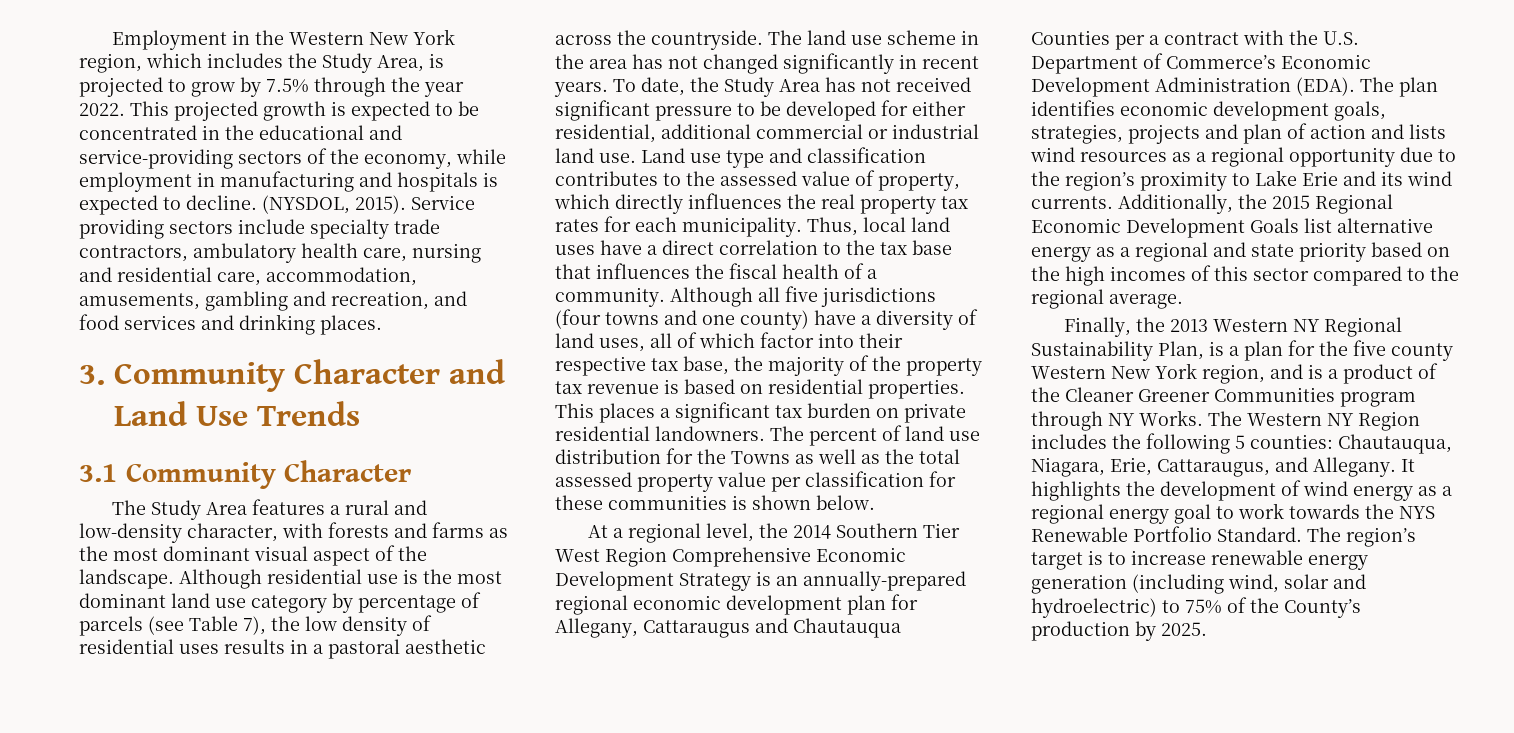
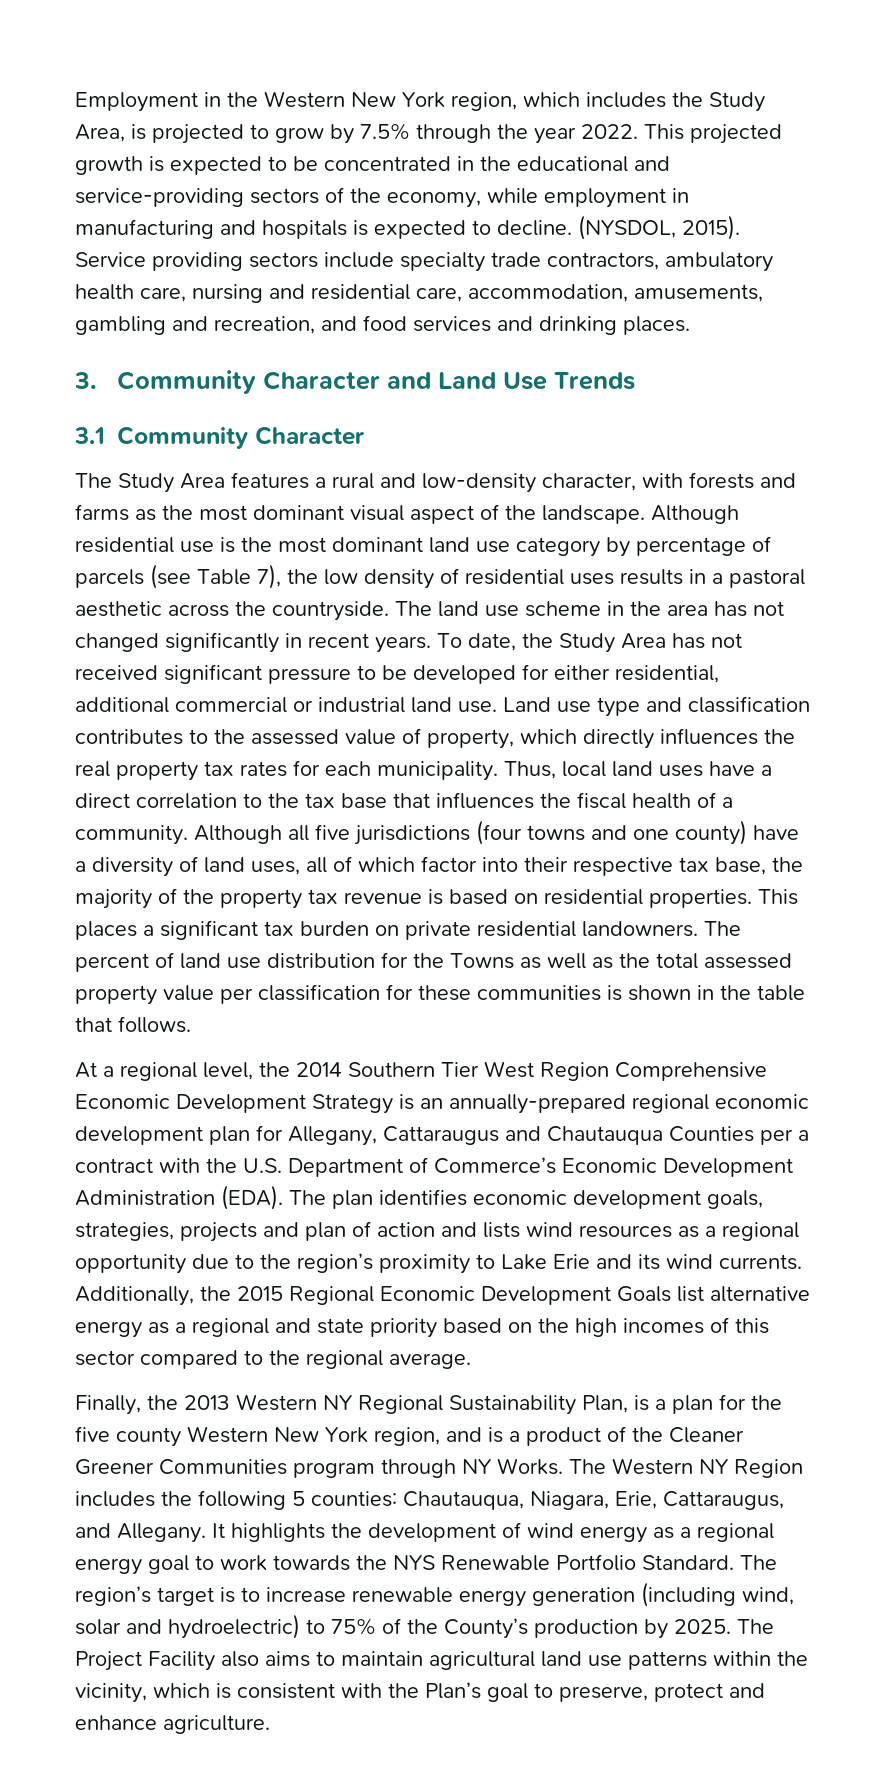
- The percent of land use distribution for the Towns as well as the total assessed property value per classification for these communities is shown below.
+ The percent of land use distribution for the Towns as well as the total assessed property value per classification for these communities is shown in the table that follows.
+ The Project Facility also aims to maintain agricultural land use patterns within the vicinity, which is consistent with the Plan’s goal to preserve, protect and enhance agriculture.

